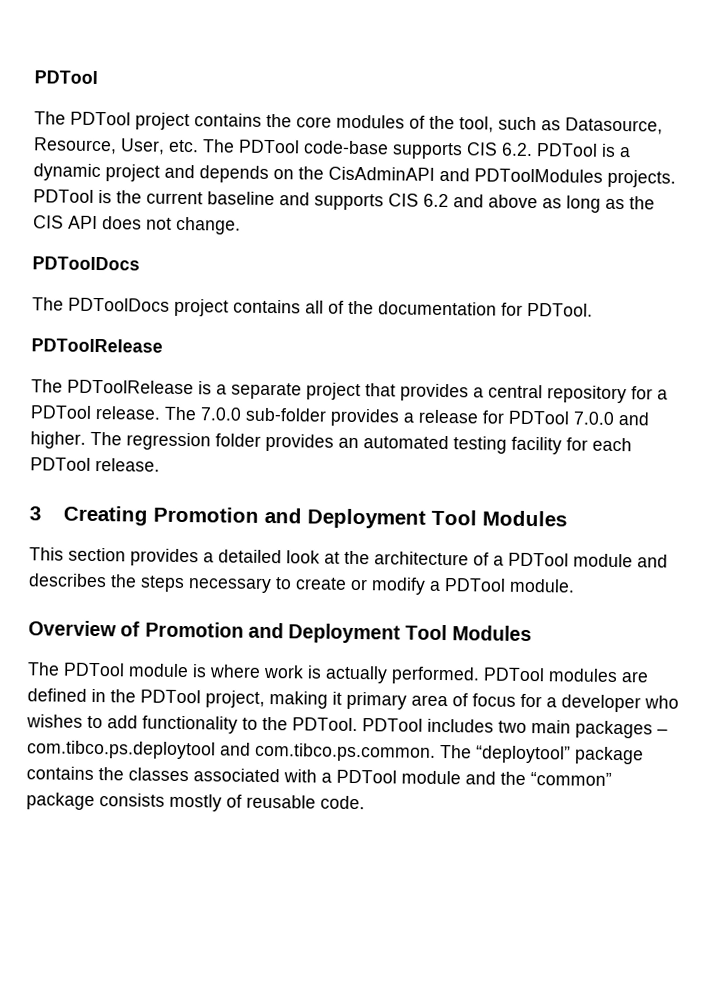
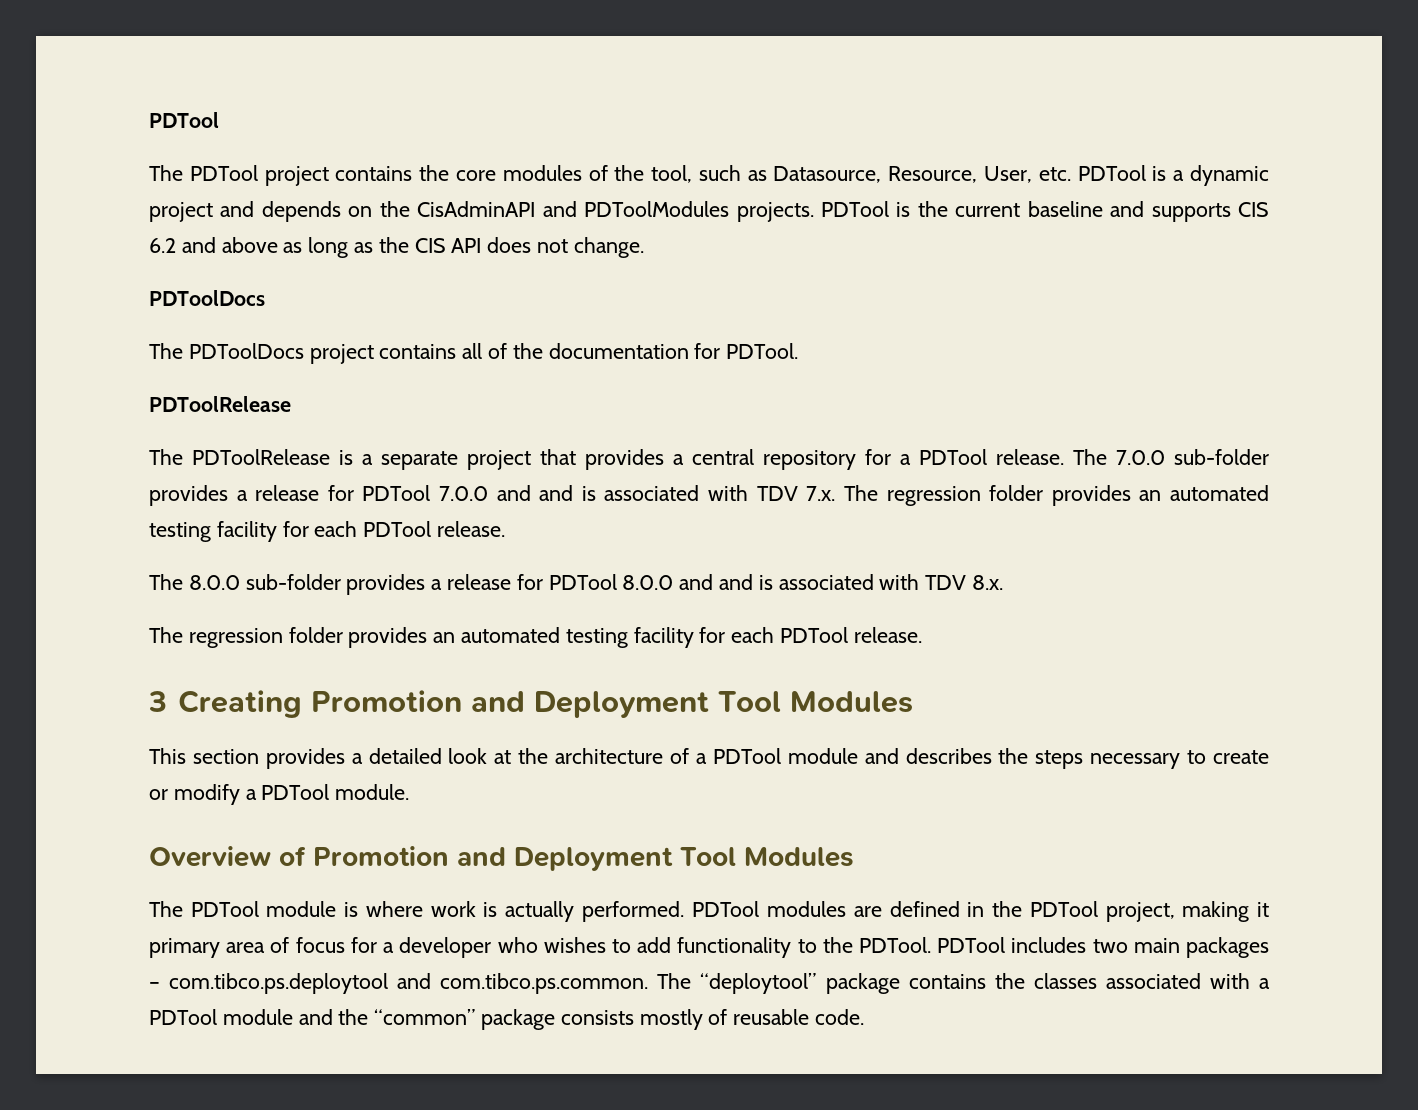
- The PDTool project contains the core modules of the tool, such as Datasource, Resource, User, etc. The PDTool code-base supports CIS 6.2. PDTool is a dynamic project and depends on the CisAdminAPI and PDToolModules projects.
+ The PDTool project contains the core modules of the tool, such as Datasource, Resource, User, etc. PDTool is a dynamic project and depends on the CisAdminAPI and PDToolModules projects.
- The 7.0.0 sub-folder provides a release for PDTool 7.0.0 and higher. The regression folder provides an automated testing facility for each PDTool release.
+ The 7.0.0 sub-folder provides a release for PDTool 7.0.0 and and is associated with TDV 7.x. The regression folder provides an automated testing facility for each PDTool release.
+ The 8.0.0 sub-folder provides a release for PDTool 8.0.0 and and is associated with TDV 8.x.
+ The regression folder provides an automated testing facility for each PDTool release.

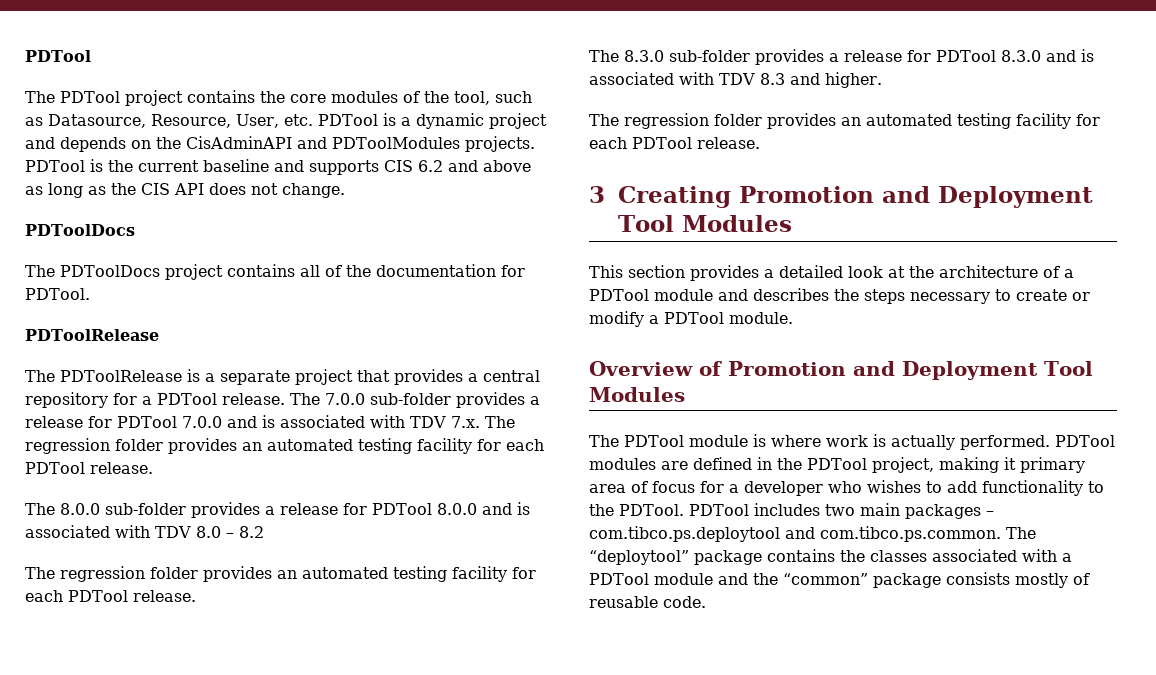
- The 7.0.0 sub-folder provides a release for PDTool 7.0.0 and and is associated with TDV 7.x. The regression folder provides an automated testing facility for each PDTool release.
+ The 7.0.0 sub-folder provides a release for PDTool 7.0.0 and is associated with TDV 7.x. The regression folder provides an automated testing facility for each PDTool release.
- The 8.0.0 sub-folder provides a release for PDTool 8.0.0 and and is associated with TDV 8.x.
+ The 8.0.0 sub-folder provides a release for PDTool 8.0.0 and is associated with TDV 8.0 – 8.2
+ The regression folder provides an automated testing facility for each PDTool release.
+ The 8.3.0 sub-folder provides a release for PDTool 8.3.0 and is associated with TDV 8.3 and higher.

